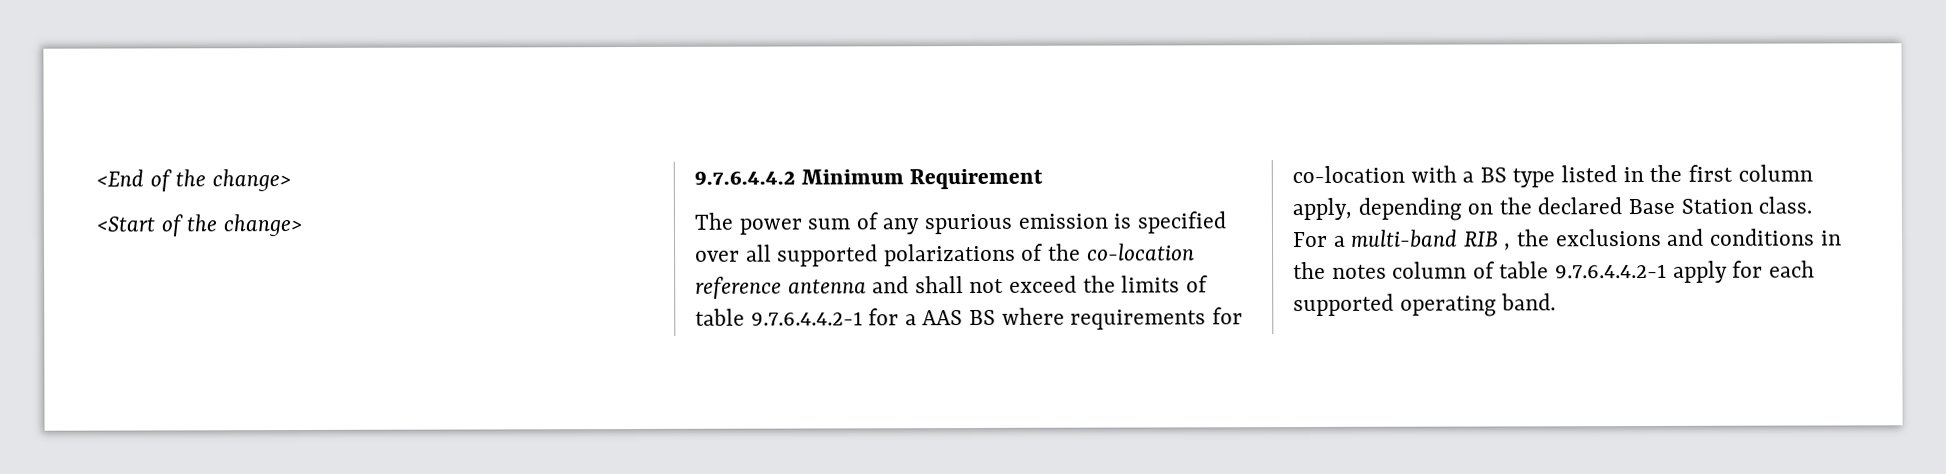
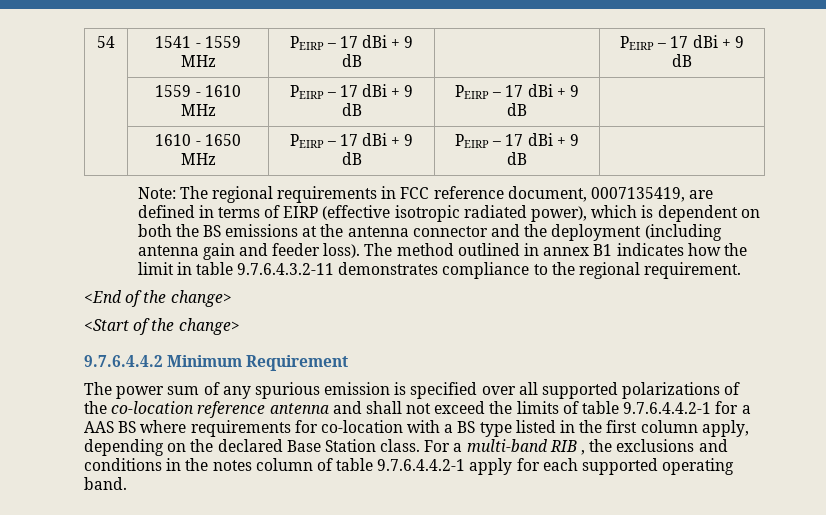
+ 54 | 1541 - 1559 MHz | PEIRP – 17 dBi + 9 dB | | PEIRP – 17 dBi + 9 dB
+ | 1559 - 1610 MHz | PEIRP – 17 dBi + 9 dB | PEIRP – 17 dBi + 9 dB |
+ | 1610 - 1650 MHz | PEIRP – 17 dBi + 9 dB | PEIRP – 17 dBi + 9 dB |
+ Note: The regional requirements in FCC reference document, 0007135419, are defined in terms of EIRP (effective isotropic radiated power), which is dependent on both the BS emissions at the antenna connector and the deployment (including antenna gain and feeder loss). The method outlined in annex B1 indicates how the limit in table 9.7.6.4.3.2-11 demonstrates compliance to the regional requirement.

